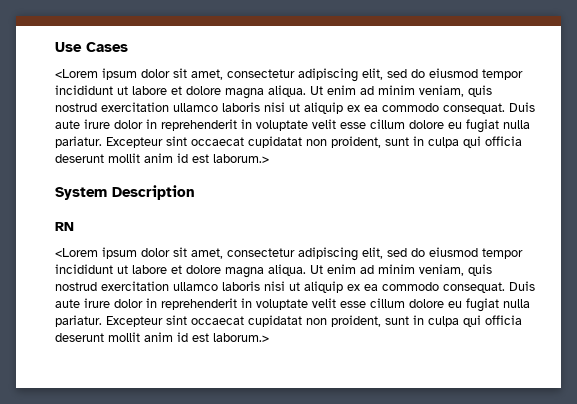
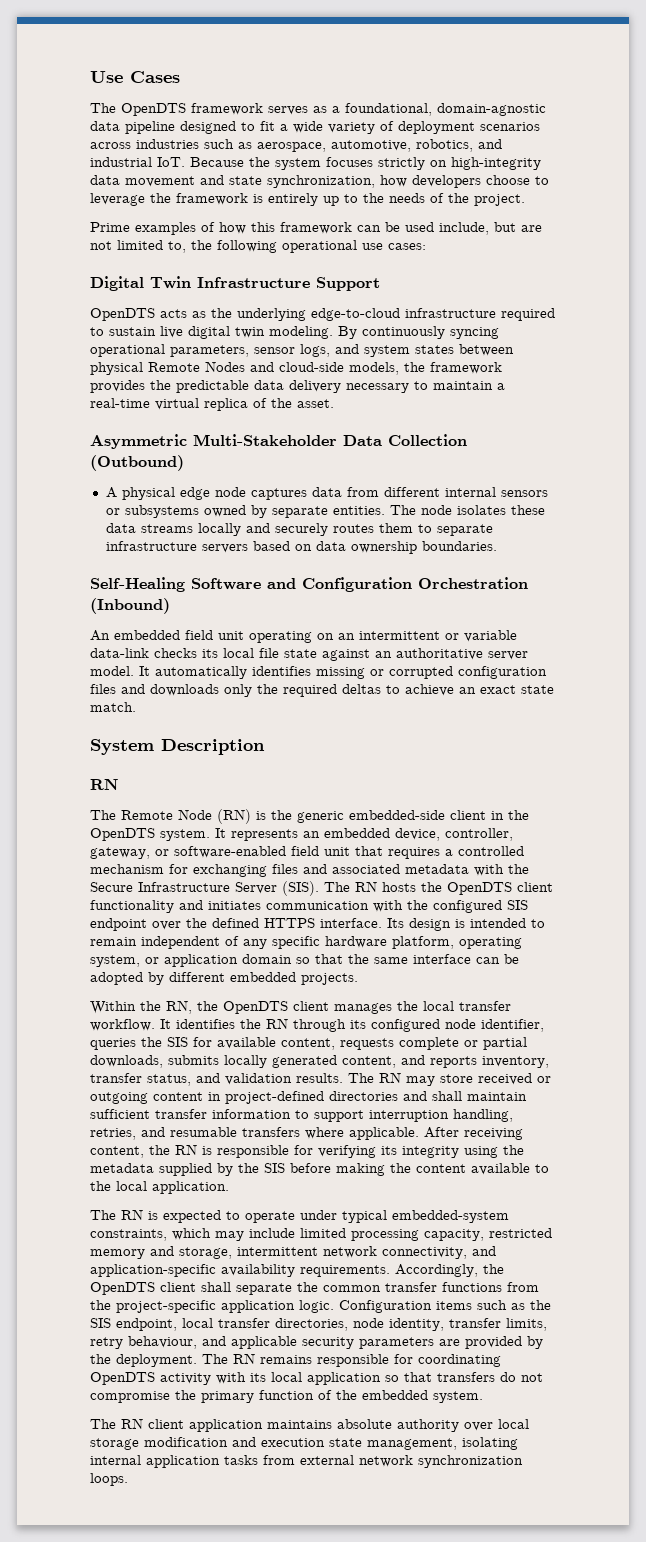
  Use Cases
- <Lorem ipsum dolor sit amet, consectetur adipiscing elit, sed do eiusmod tempor incididunt ut labore et dolore magna aliqua. Ut enim ad minim veniam, quis nostrud exercitation ullamco laboris nisi ut aliquip ex ea commodo consequat. Duis aute irure dolor in reprehenderit in voluptate velit esse cillum dolore eu fugiat nulla pariatur. Excepteur sint occaecat cupidatat non proident, sunt in culpa qui officia deserunt mollit anim id est laborum.>
+ The OpenDTS framework serves as a foundational, domain-agnostic data pipeline designed to fit a wide variety of deployment scenarios across industries such as aerospace, automotive, robotics, and industrial IoT. Because the system focuses strictly on high-integrity data movement and state synchronization, how developers choose to leverage the framework is entirely up to the needs of the project.
+ Prime examples of how this framework can be used include, but are not limited to, the following operational use cases:
+ Digital Twin Infrastructure Support
+ OpenDTS acts as the underlying edge-to-cloud infrastructure required to sustain live digital twin modeling. By continuously syncing operational parameters, sensor logs, and system states between physical Remote Nodes and cloud-side models, the framework provides the predictable data delivery necessary to maintain a real-time virtual replica of the asset.
+ Asymmetric Multi-Stakeholder Data Collection (Outbound)
+ A physical edge node captures data from different internal sensors or subsystems owned by separate entities. The node isolates these data streams locally and securely routes them to separate infrastructure servers based on data ownership boundaries.
+ Self-Healing Software and Configuration Orchestration (Inbound)
+ An embedded field unit operating on an intermittent or variable data-link checks its local file state against an authoritative server model. It automatically identifies missing or corrupted configuration files and downloads only the required deltas to achieve an exact state match.
  System Description
  RN
- <Lorem ipsum dolor sit amet, consectetur adipiscing elit, sed do eiusmod tempor incididunt ut labore et dolore magna aliqua. Ut enim ad minim veniam, quis nostrud exercitation ullamco laboris nisi ut aliquip ex ea commodo consequat. Duis aute irure dolor in reprehenderit in voluptate velit esse cillum dolore eu fugiat nulla pariatur. Excepteur sint occaecat cupidatat non proident, sunt in culpa qui officia deserunt mollit anim id est laborum.>
+ The Remote Node (RN) is the generic embedded-side client in the OpenDTS system. It represents an embedded device, controller, gateway, or software-enabled field unit that requires a controlled mechanism for exchanging files and associated metadata with the Secure Infrastructure Server (SIS). The RN hosts the OpenDTS client functionality and initiates communication with the configured SIS endpoint over the defined HTTPS interface. Its design is intended to remain independent of any specific hardware platform, operating system, or application domain so that the same interface can be adopted by different embedded projects.
+ Within the RN, the OpenDTS client manages the local transfer workflow. It identifies the RN through its configured node identifier, queries the SIS for available content, requests complete or partial downloads, submits locally generated content, and reports inventory, transfer status, and validation results. The RN may store received or outgoing content in project-defined directories and shall maintain sufficient transfer information to support interruption handling, retries, and resumable transfers where applicable. After receiving content, the RN is responsible for verifying its integrity using the metadata supplied by the SIS before making the content available to the local application.
+ The RN is expected to operate under typical embedded-system constraints, which may include limited processing capacity, restricted memory and storage, intermittent network connectivity, and application-specific availability requirements. Accordingly, the OpenDTS client shall separate the common transfer functions from the project-specific application logic. Configuration items such as the SIS endpoint, local transfer directories, node identity, transfer limits, retry behaviour, and applicable security parameters are provided by the deployment. The RN remains responsible for coordinating OpenDTS activity with its local application so that transfers do not compromise the primary function of the embedded system.
+ The RN client application maintains absolute authority over local storage modification and execution state management, isolating internal application tasks from external network synchronization loops.

